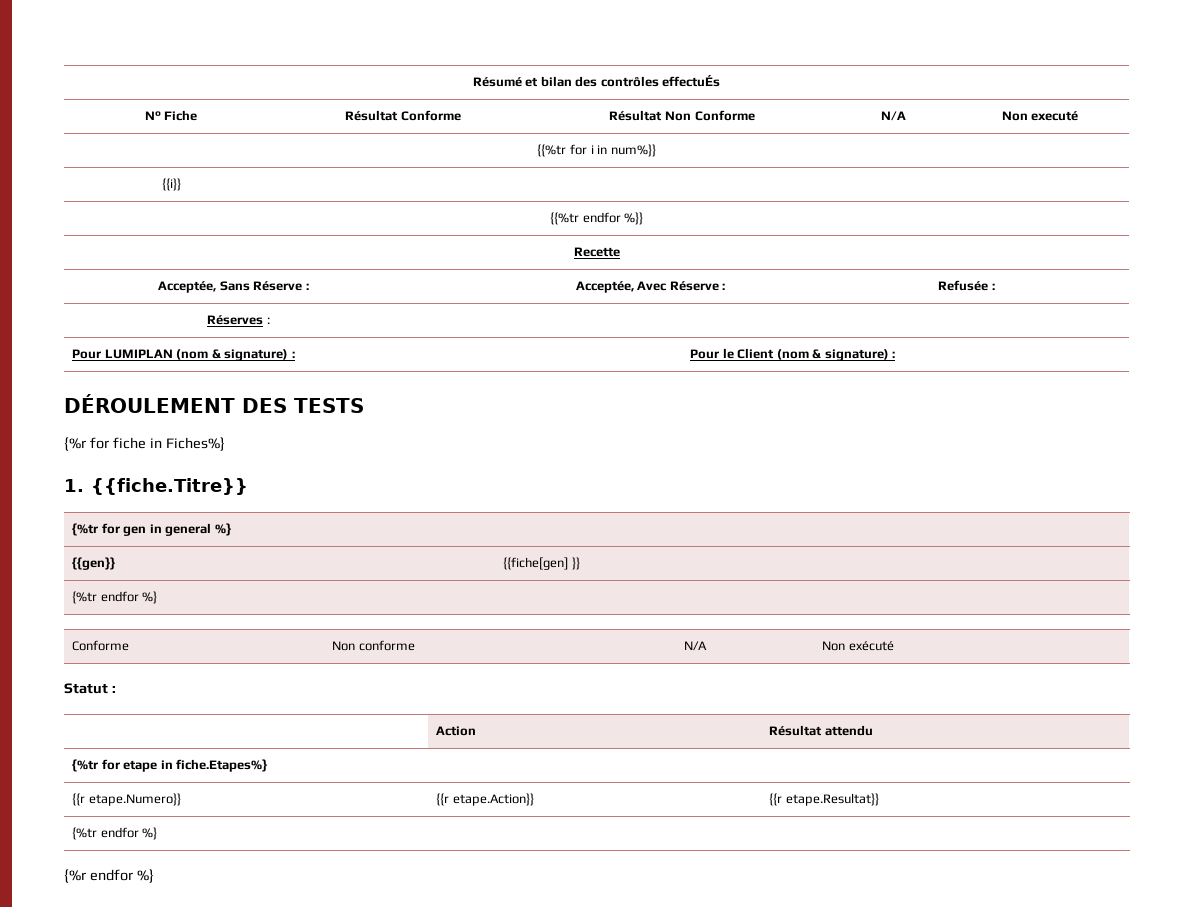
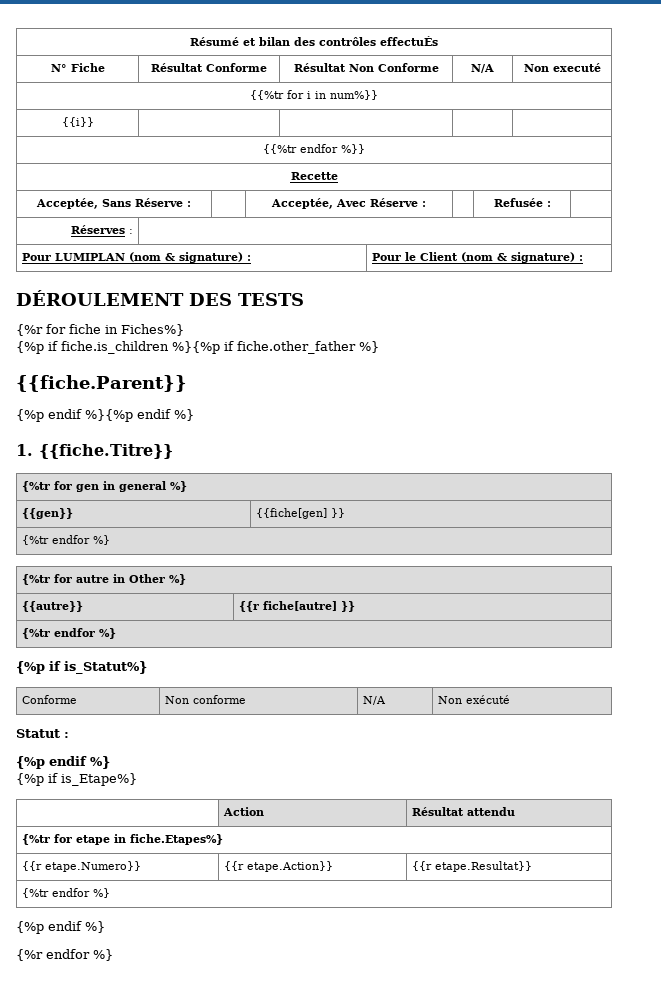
+ {%p if fiche.is_children %}{%p if fiche.other_father %}
+ {{fiche.Parent}}
+ {%p endif %}{%p endif %}
+ {%tr for autre in Other %}
+ {{autre}} | {{r fiche[autre] }}
+ {%tr endfor %}
+ {%p if is_Statut%}
  Statut :
+ {%p endif %}
+ {%p if is_Etape%}
  {{r etape.Numero}} | {{r etape.Action}} | {{r etape.Resultat}}
  {%tr endfor %}
+ {%p endif %}

